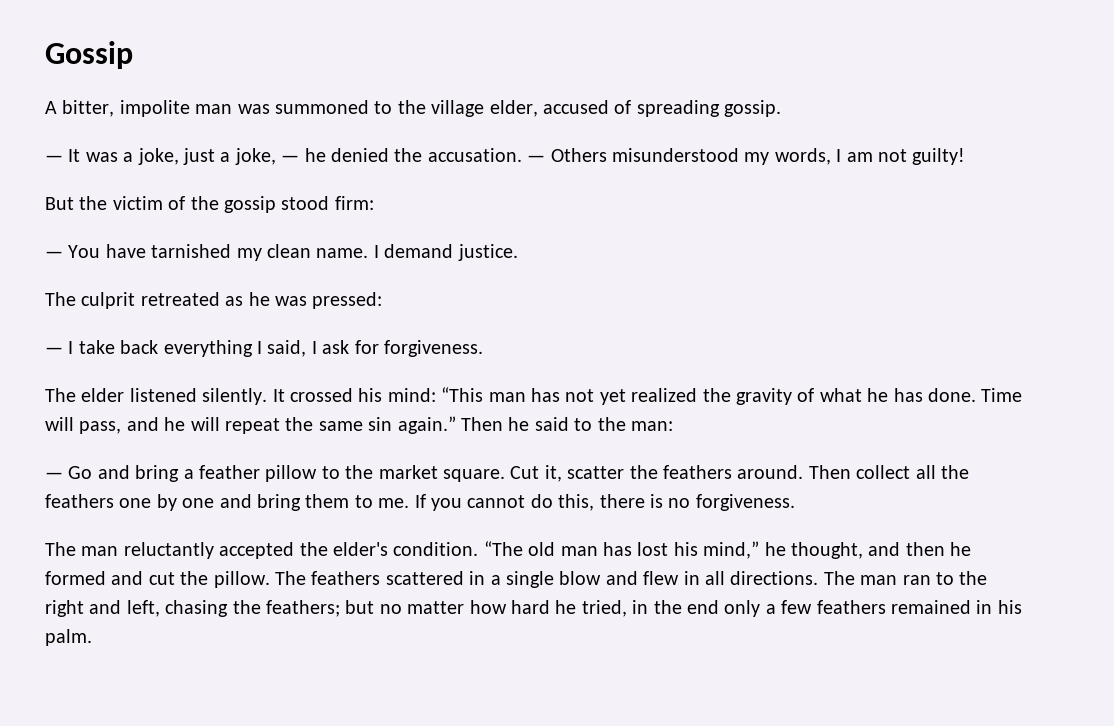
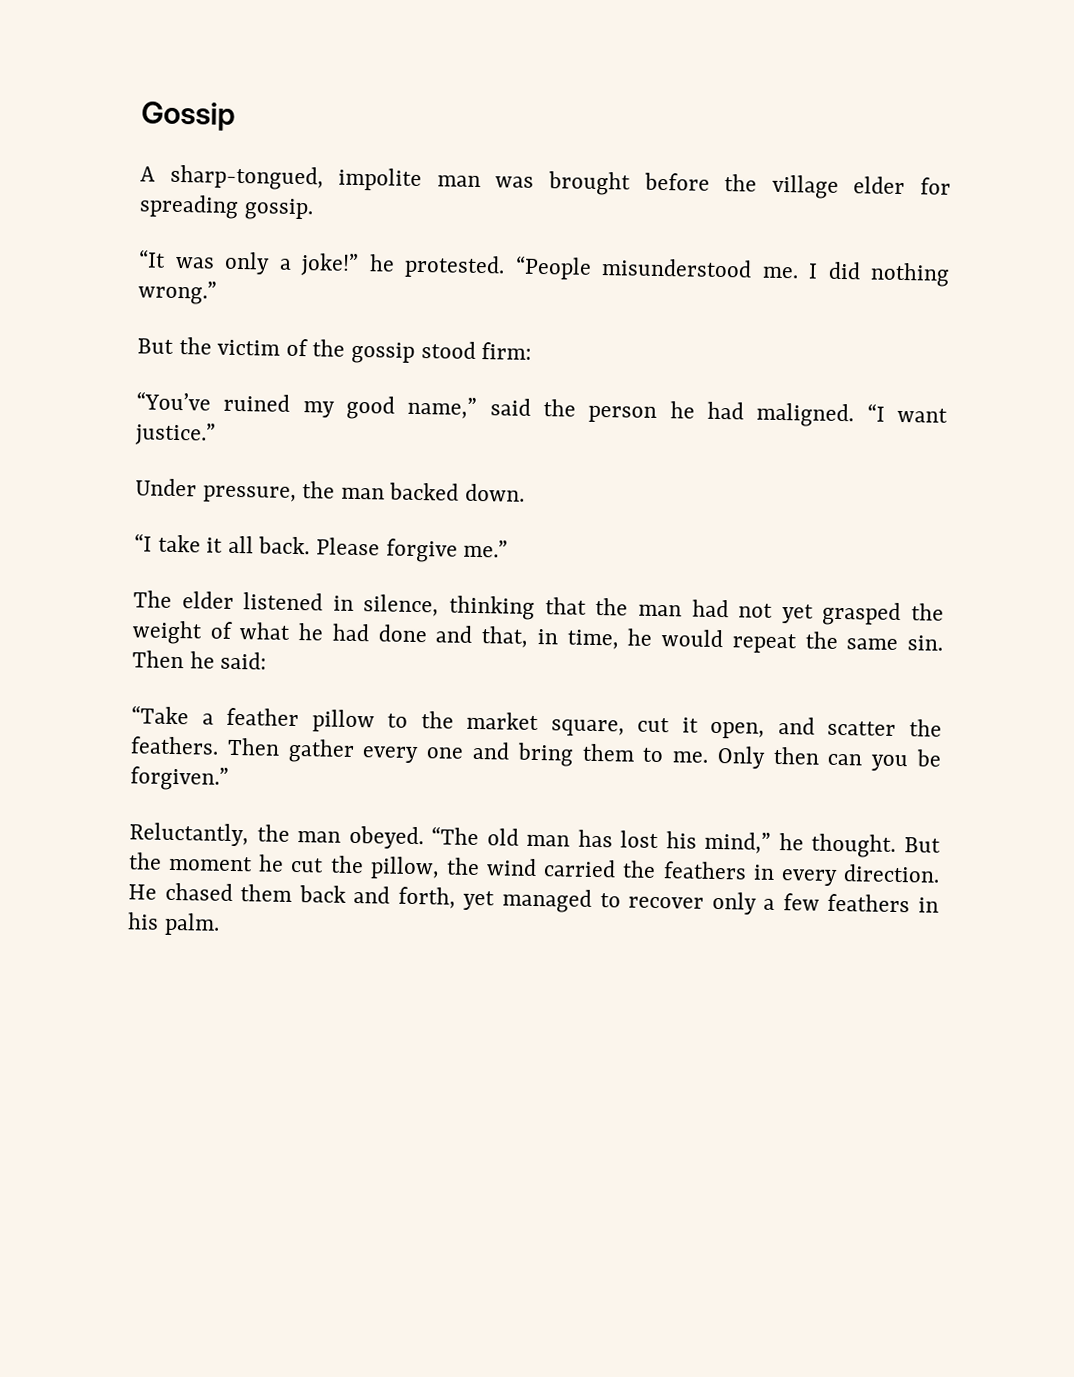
- A bitter, impolite man was summoned to the village elder, accused of spreading gossip.
- — It was a joke, just a joke, — he denied the accusation. — Others misunderstood my words, I am not guilty!
+ A sharp-tongued, impolite man was brought before the village elder for spreading gossip.
+ “It was only a joke!” he protested. “People misunderstood me. I did nothing wrong.”
- — You have tarnished my clean name. I demand justice.
- The culprit retreated as he was pressed:
- — I take back everything I said, I ask for forgiveness.
- The elder listened silently. It crossed his mind: “This man has not yet realized the gravity of what he has done. Time will pass, and he will repeat the same sin again.” Then he said to the man:
- — Go and bring a feather pillow to the market square. Cut it, scatter the feathers around. Then collect all the feathers one by one and bring them to me.
+ “You’ve ruined my good name,” said the person he had maligned. “I want justice.”
+ Under pressure, the man backed down.
+ “I take it all back. Please forgive me.”
+ The elder listened in silence, thinking that the man had not yet grasped the weight of what he had done and that, in time, he would repeat the same sin. Then he said:
+ “Take a feather pillow to the market square, cut it open, and scatter the feathers. Then gather every one and bring them to me.
- If you cannot do this, there is no forgiveness.
- The man reluctantly accepted the elder's condition.
+ Only then can you be forgiven.”
+ Reluctantly, the man obeyed.
- “The old man has lost his mind,” he thought, and then he formed and cut the pillow. The feathers scattered in a single blow and flew in all directions. The man ran to the right and left, chasing the feathers; but no matter how hard he tried, in the end only a few feathers remained in his palm.
+ “The old man has lost his mind,” he thought. But the moment he cut the pillow, the wind carried the feathers in every direction. He chased them back and forth, yet managed to recover only a few feathers in his palm.

